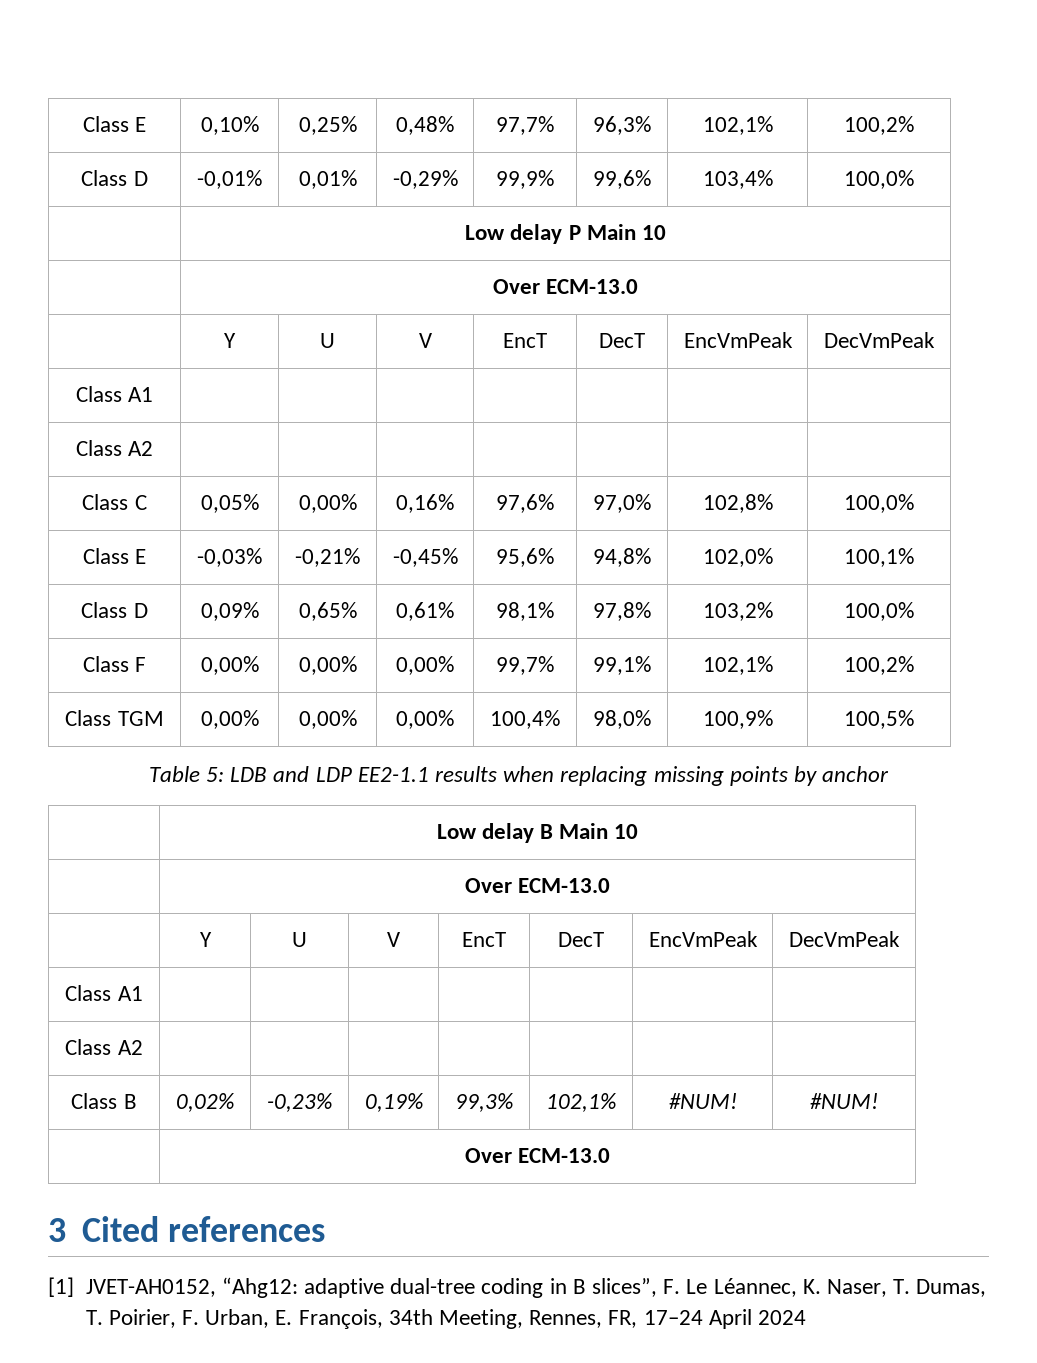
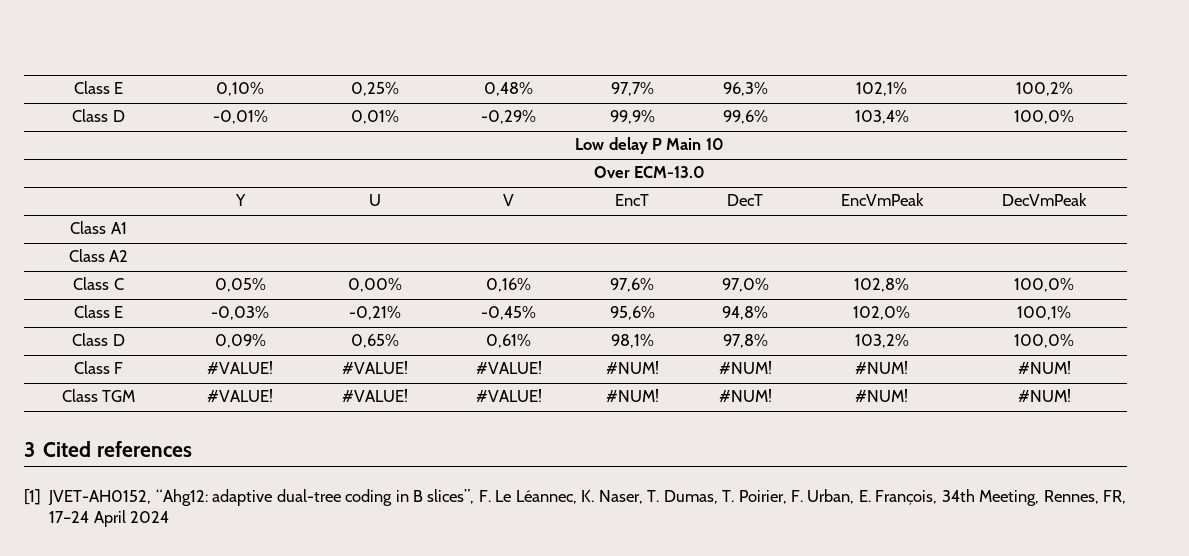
- Class F | 0,00% | 0,00% | 0,00% | 99,7% | 99,1% | 102,1% | 100,2%
- Class TGM | 0,00% | 0,00% | 0,00% | 100,4% | 98,0% | 100,9% | 100,5%
- Table 5: LDB and LDP EE2-1.1 results when replacing missing points by anchor
- | Low delay B Main 10
- | Over ECM-13.0
- | Y | U | V | EncT | DecT | EncVmPeak | DecVmPeak
- Class A1 | | | | | | |
- Class A2 | | | | | | |
- Class B | 0,02% | -0,23% | 0,19% | 99,3% | 102,1% | #NUM! | #NUM!
- | Over ECM-13.0
+ Class F | #VALUE! | #VALUE! | #VALUE! | #NUM! | #NUM! | #NUM! | #NUM!
+ Class TGM | #VALUE! | #VALUE! | #VALUE! | #NUM! | #NUM! | #NUM! | #NUM!

